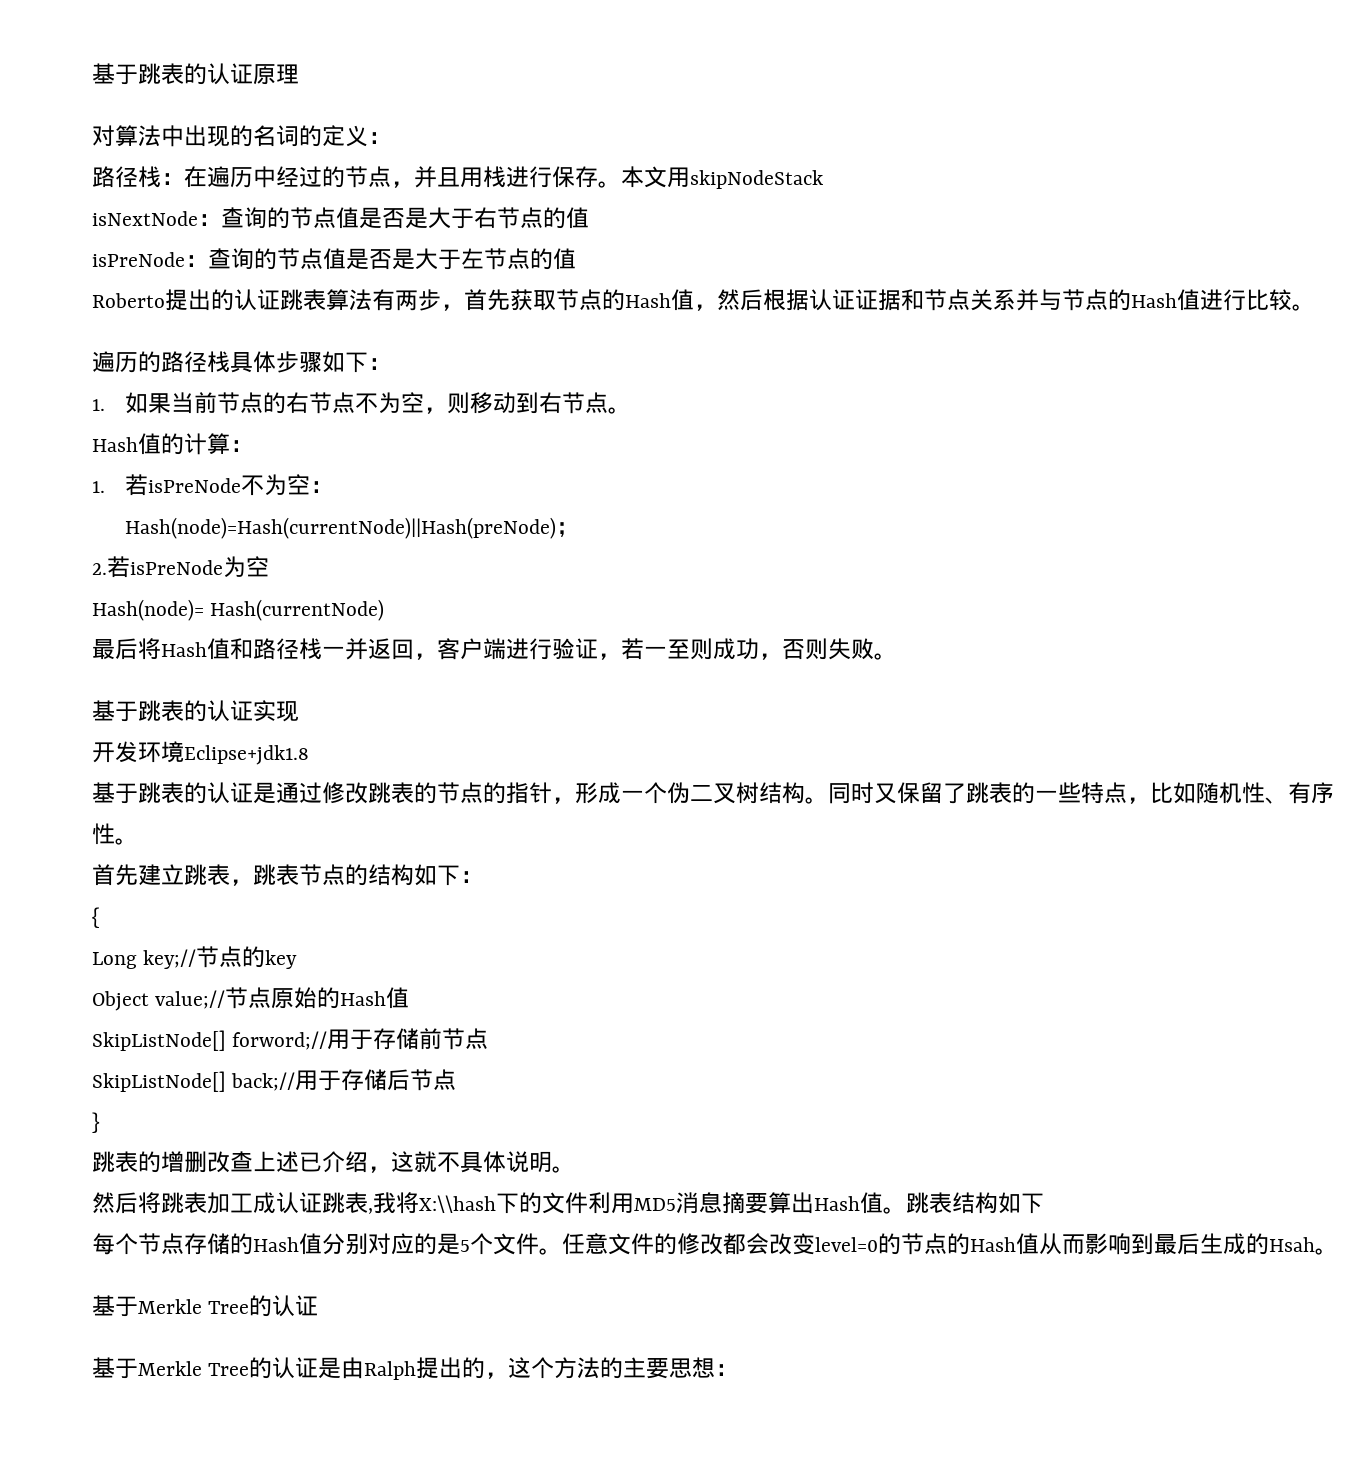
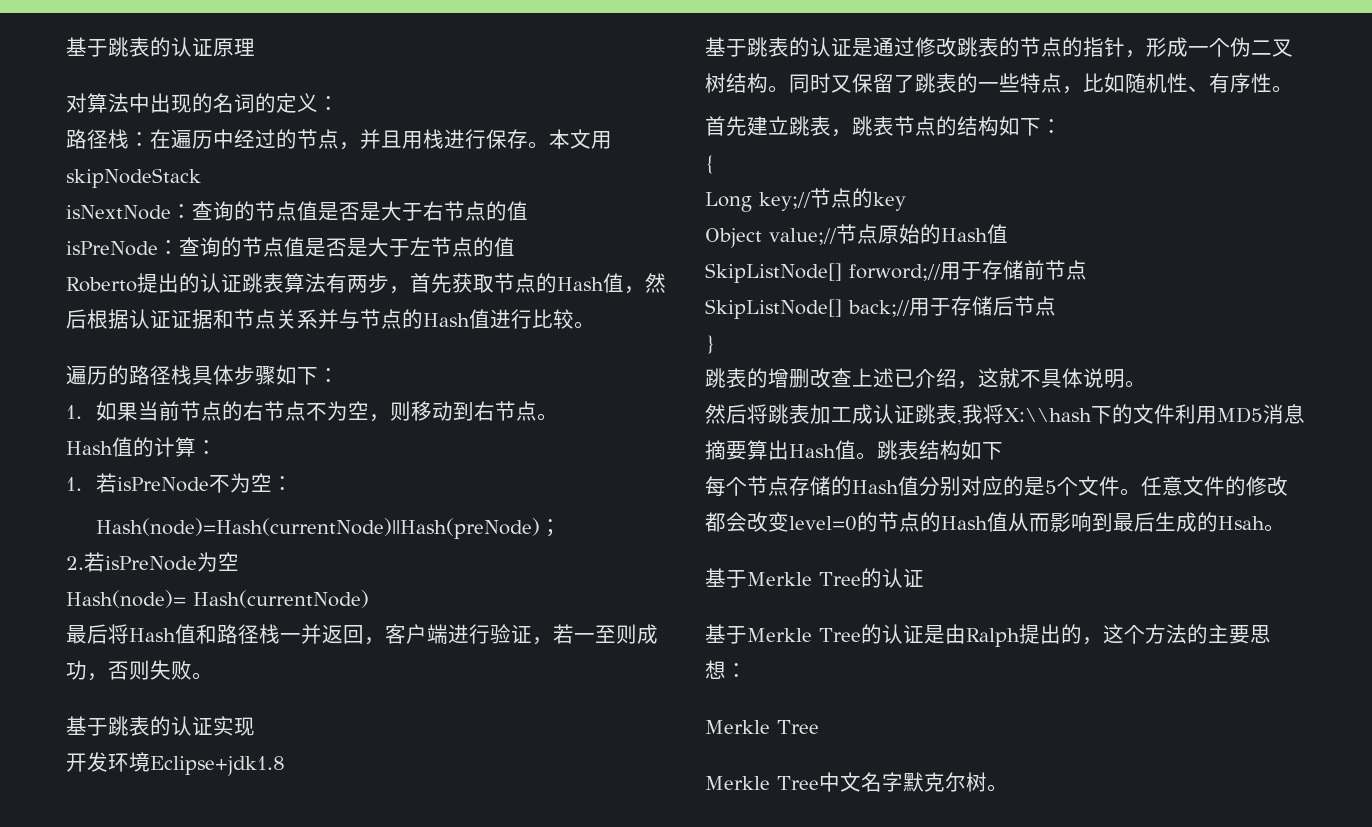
  基于Merkle Tree的认证是由Ralph提出的，这个方法的主要思想：
+ Merkle Tree
+ Merkle Tree中文名字默克尔树。

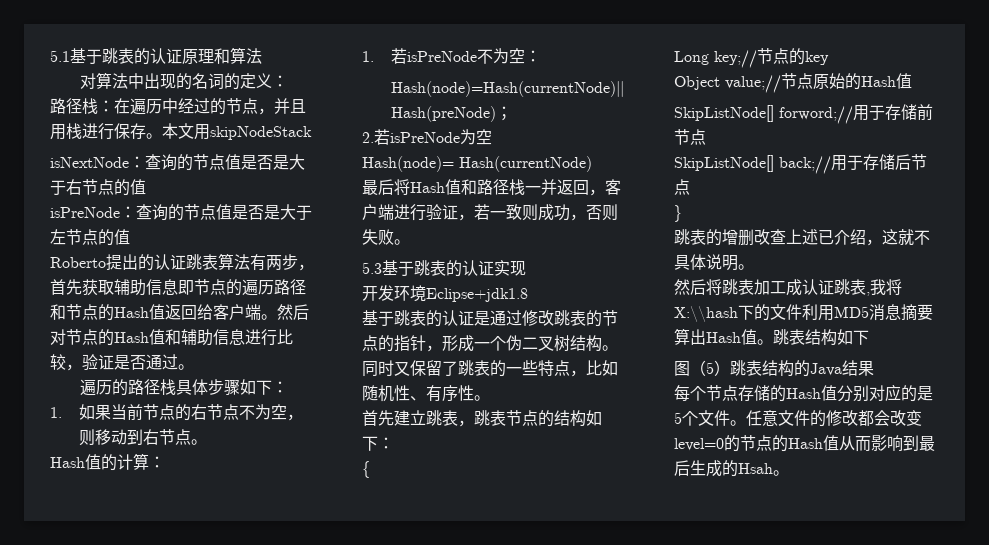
- 基于跳表的认证原理
+ 5.1基于跳表的认证原理和算法
- Roberto提出的认证跳表算法有两步，首先获取节点的Hash值，然后根据认证证据和节点关系并与节点的Hash值进行比较。
+ Roberto提出的认证跳表算法有两步，首先获取辅助信息即节点的遍历路径和节点的Hash值返回给客户端。然后对节点的Hash值和辅助信息进行比较，验证是否通过。
- 最后将Hash值和路径栈一并返回，客户端进行验证，若一至则成功，否则失败。
+ 最后将Hash值和路径栈一并返回，客户端进行验证，若一致则成功，否则失败。
- 基于跳表的认证实现
+ 5.3基于跳表的认证实现
+ 图（5）跳表结构的Java结果
  任意文件的修改都会改变level=0的节点的Hash值从而影响到最后生成的Hsah。
- 基于Merkle Tree的认证
- 基于Merkle Tree的认证是由Ralph提出的，这个方法的主要思想：
- Merkle Tree
- Merkle Tree中文名字默克尔树。

